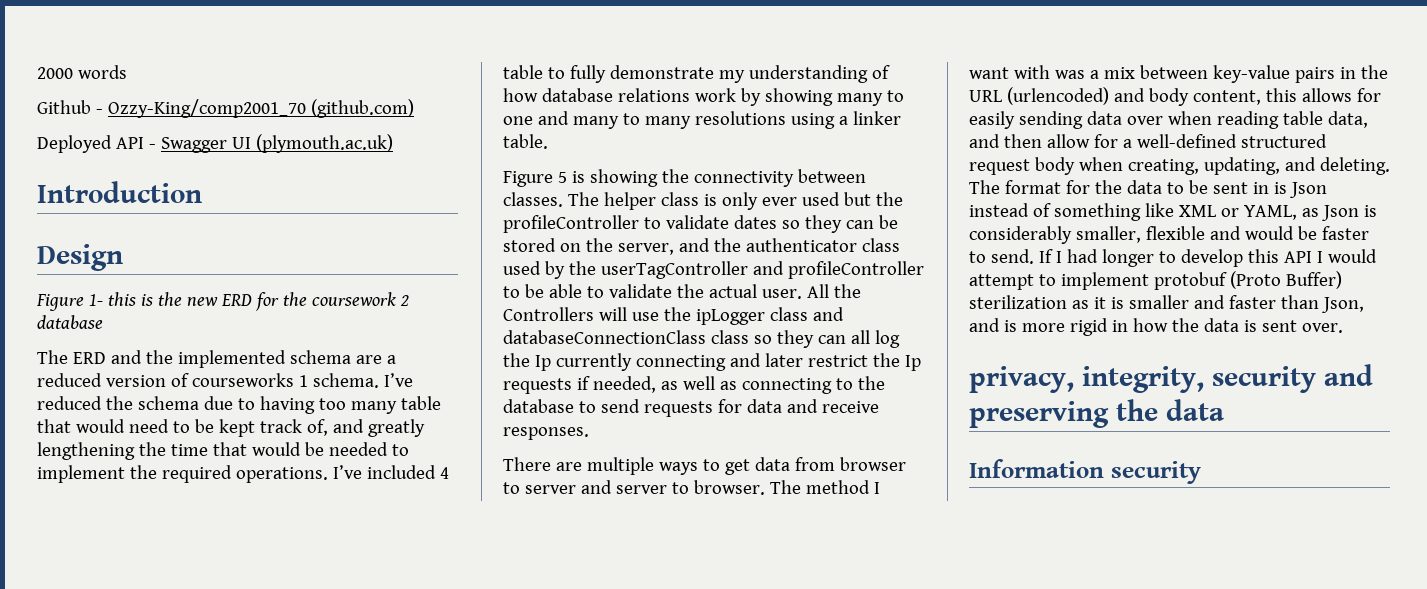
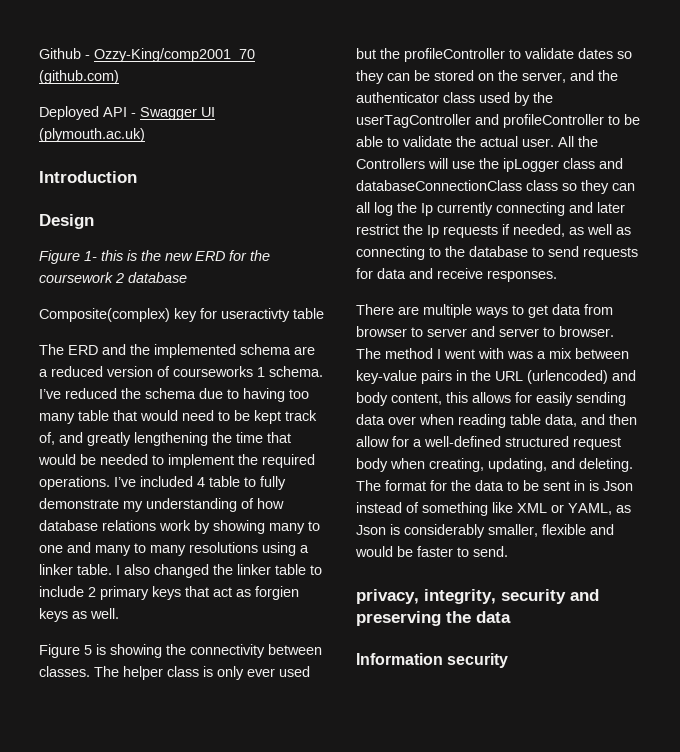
- 2000 words
+ Composite(complex) key for useractivty table
+ I also changed the linker table to include 2 primary keys that act as forgien keys as well.
- The method I want with was a mix between key-value pairs in the URL (urlencoded) and body content, this allows for easily sending data over when reading table data, and then allow for a well-defined structured request body when creating, updating, and deleting.
+ The method I went with was a mix between key-value pairs in the URL (urlencoded) and body content, this allows for easily sending data over when reading table data, and then allow for a well-defined structured request body when creating, updating, and deleting.
- If I had longer to develop this API I would attempt to implement protobuf (Proto Buffer) sterilization as it is smaller and faster than Json, and is more rigid in how the data is sent over.

